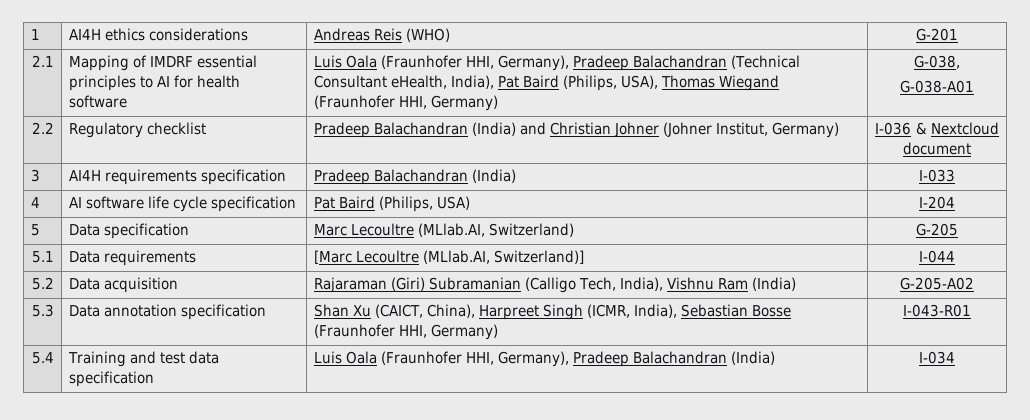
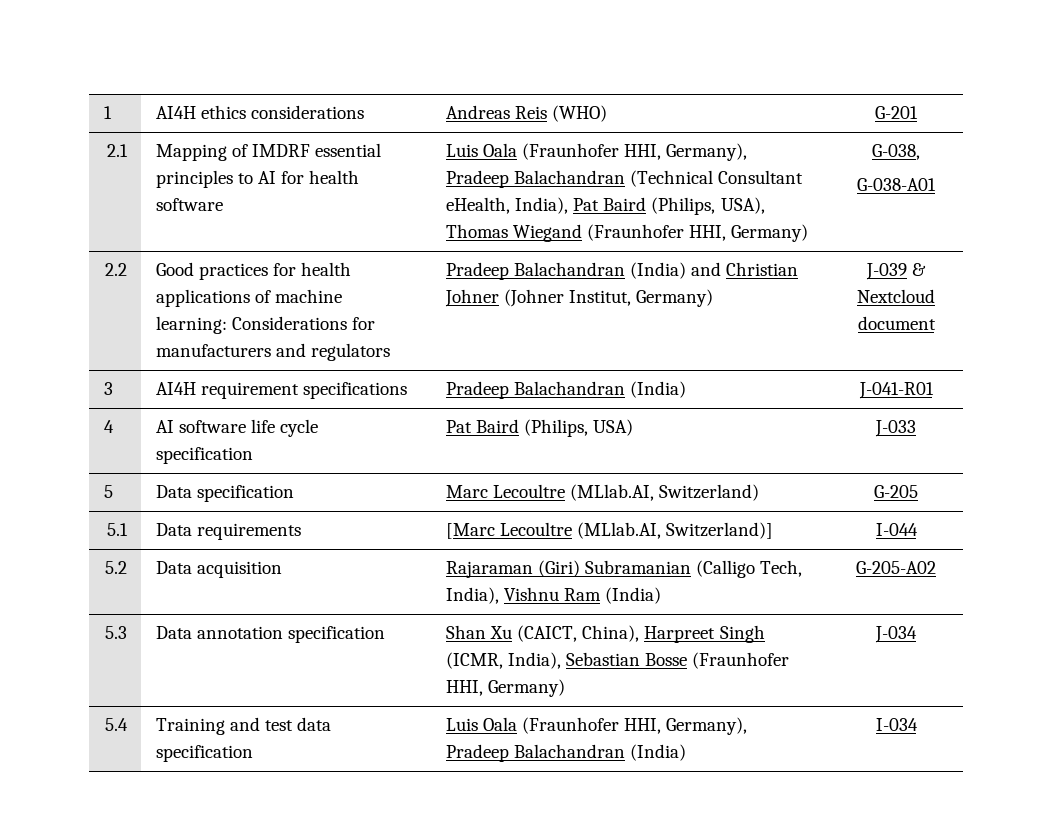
- 2.2 | Regulatory checklist | Pradeep Balachandran (India) and Christian Johner (Johner Institut, Germany) | I-036 & Nextcloud document
+ 2.2 | Good practices for health applications of machine learning: Considerations for manufacturers and regulators | Pradeep Balachandran (India) and Christian Johner (Johner Institut, Germany) | J-039 & Nextcloud document
- 3 | AI4H requirements specification | Pradeep Balachandran (India) | I-033
+ 3 | AI4H requirement specifications | Pradeep Balachandran (India) | J-041-R01
- 4 | AI software life cycle specification | Pat Baird (Philips, USA) | I-204
+ 4 | AI software life cycle specification | Pat Baird (Philips, USA) | J-033
- 5.3 | Data annotation specification | Shan Xu (CAICT, China), Harpreet Singh (ICMR, India), Sebastian Bosse (Fraunhofer HHI, Germany) | I-043-R01
+ 5.3 | Data annotation specification | Shan Xu (CAICT, China), Harpreet Singh (ICMR, India), Sebastian Bosse (Fraunhofer HHI, Germany) | J-034

